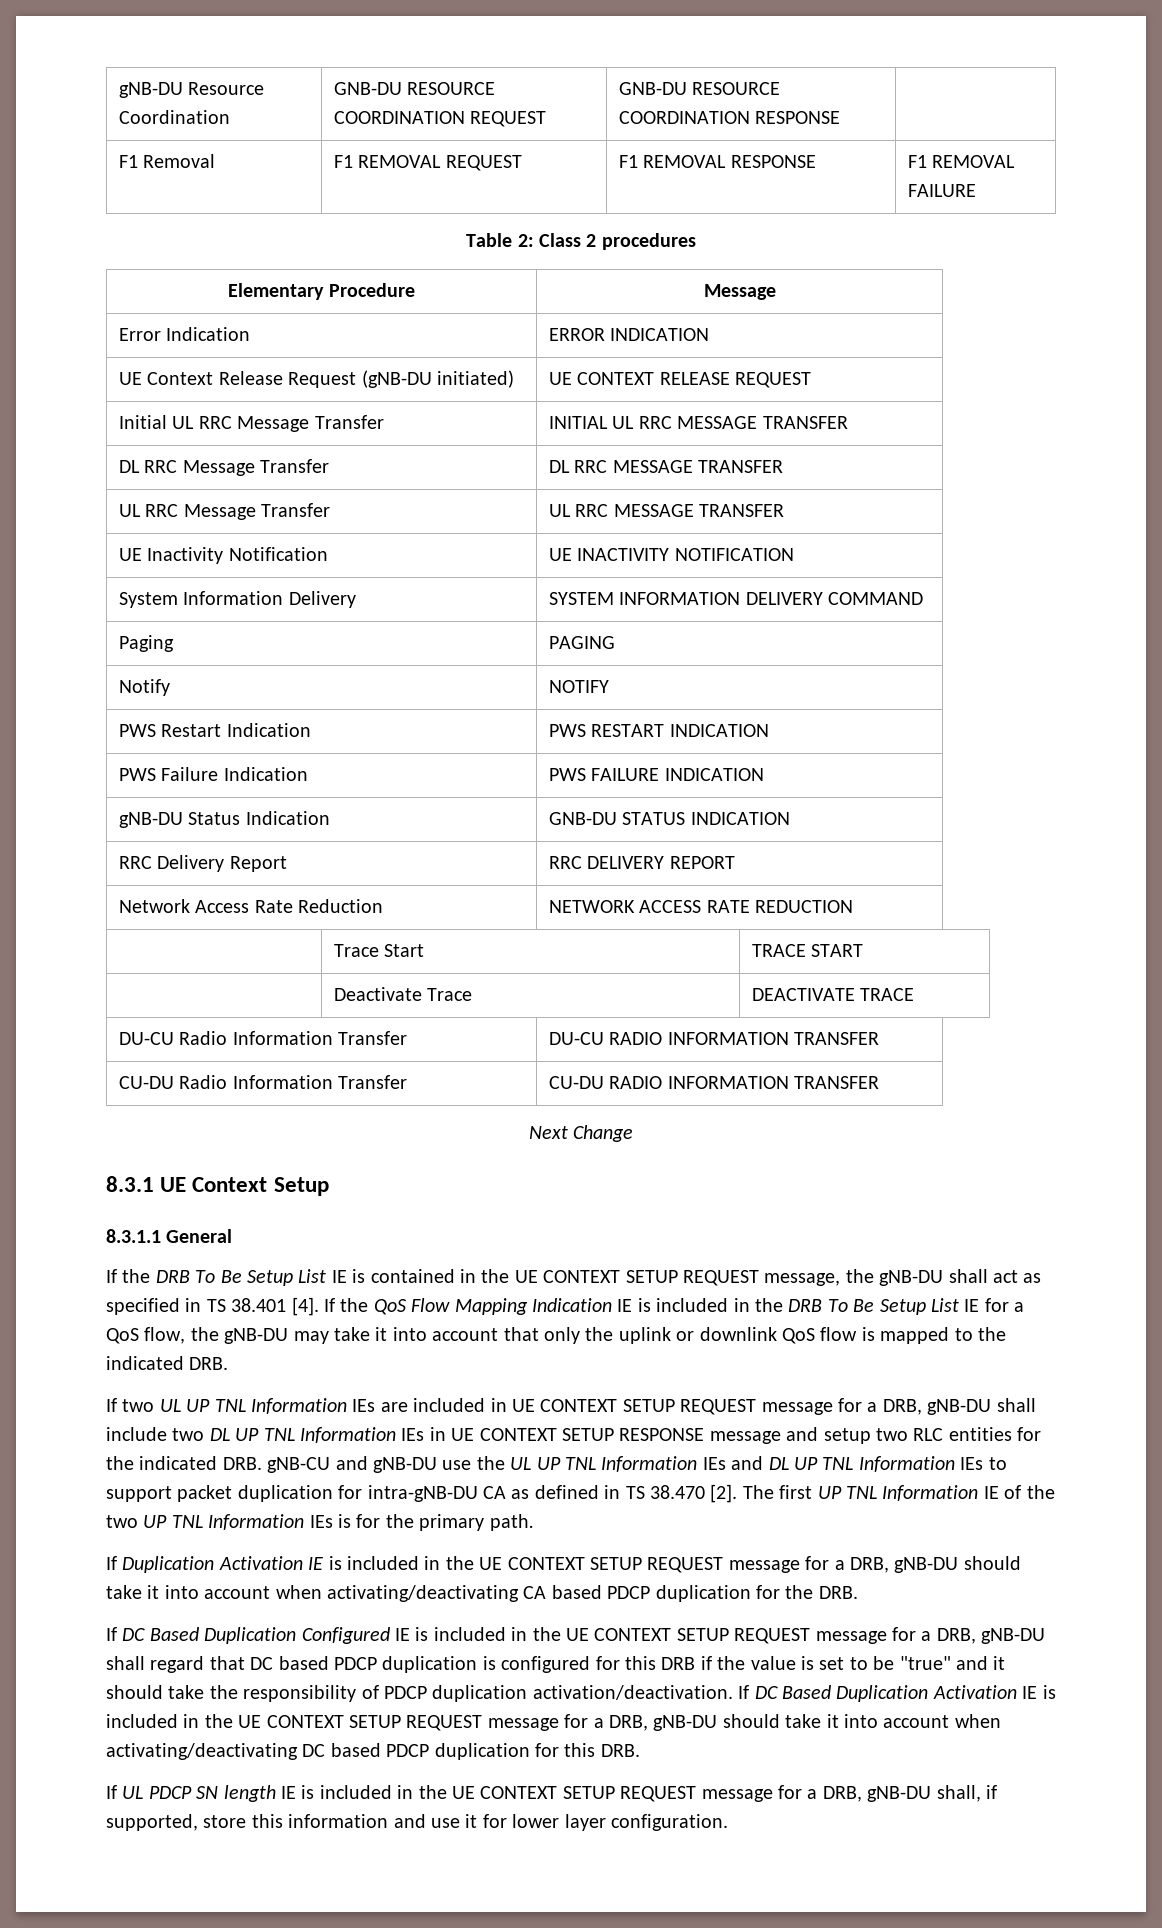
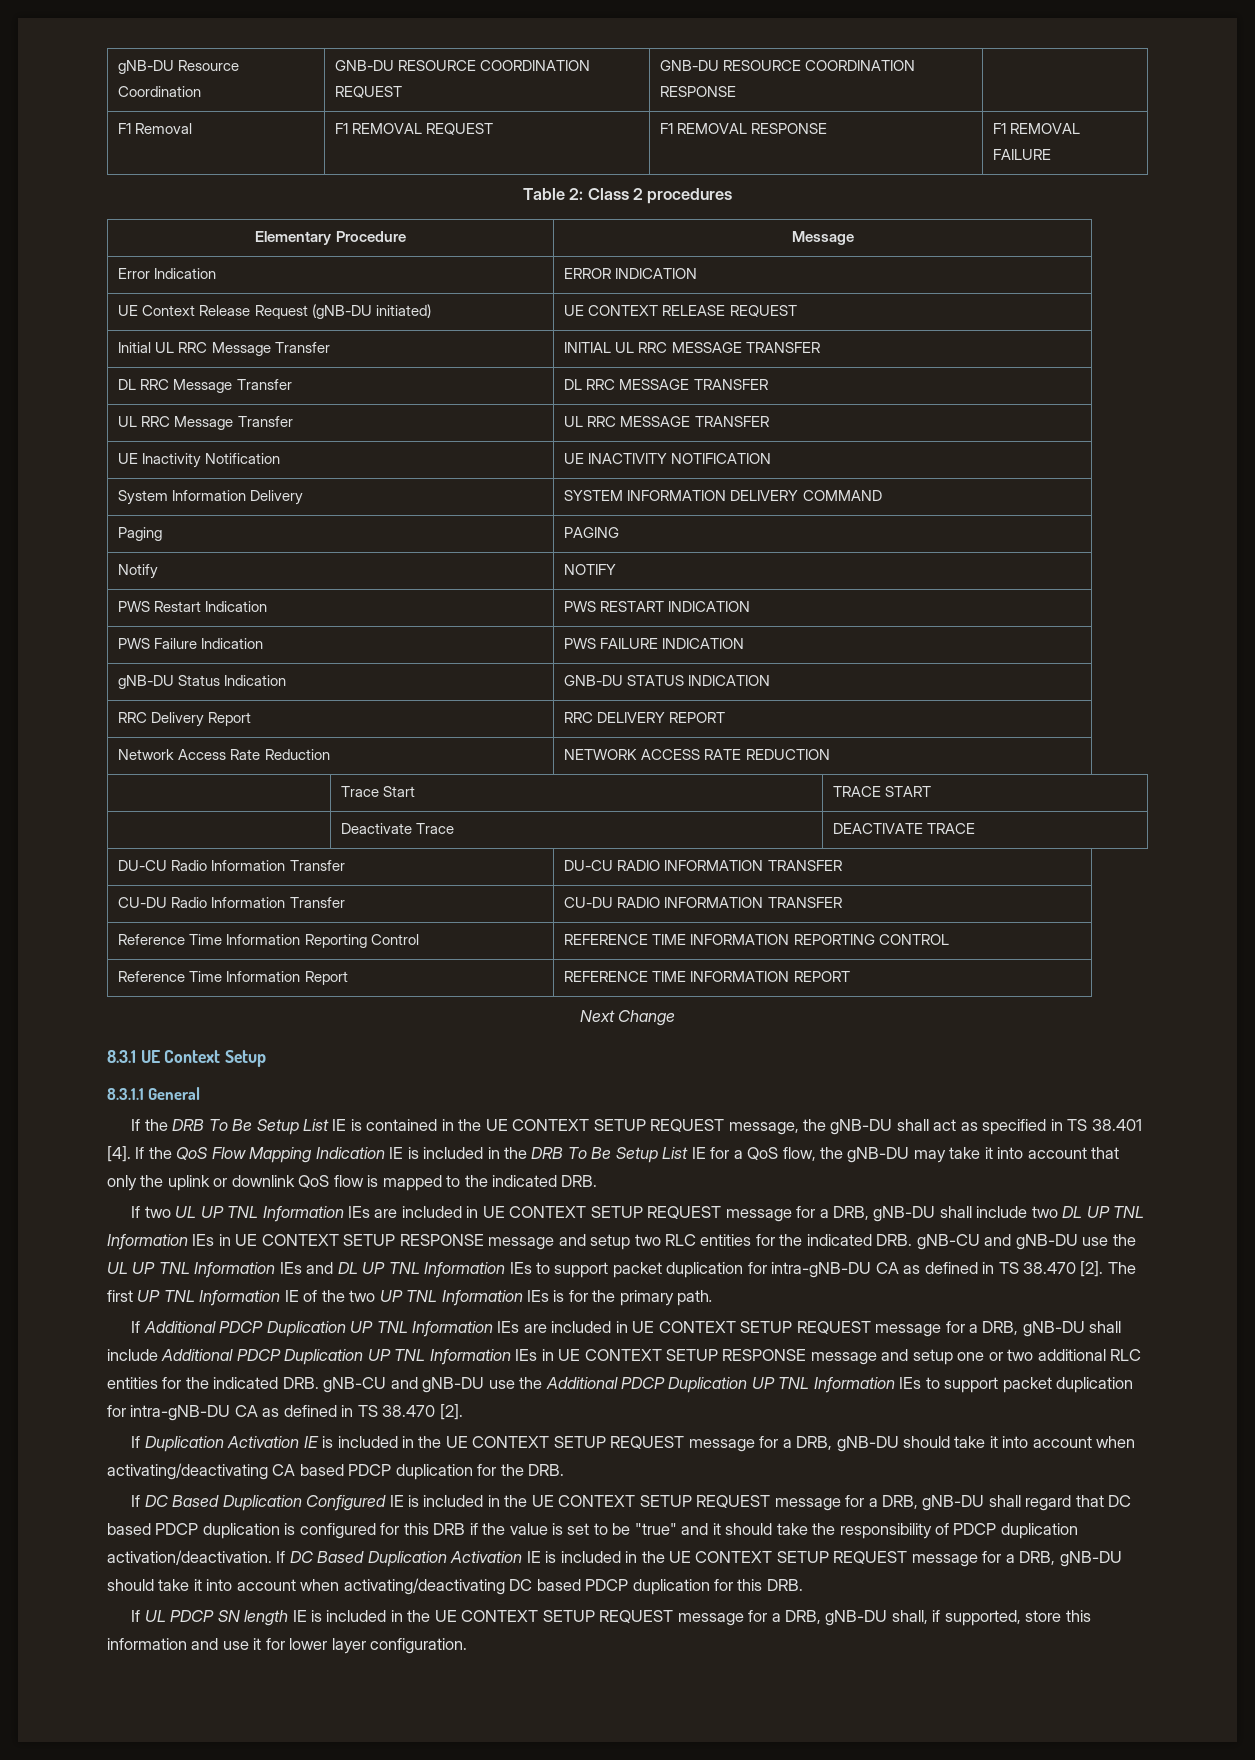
+ Reference Time Information Reporting Control | REFERENCE TIME INFORMATION REPORTING CONTROL
+ Reference Time Information Report | REFERENCE TIME INFORMATION REPORT
+ If Additional PDCP Duplication UP TNL Information IEs are included in UE CONTEXT SETUP REQUEST message for a DRB, gNB-DU shall include Additional PDCP Duplication UP TNL Information IEs in UE CONTEXT SETUP RESPONSE message and setup one or two additional RLC entities for the indicated DRB. gNB-CU and gNB-DU use the Additional PDCP Duplication UP TNL Information IEs to support packet duplication for intra-gNB-DU CA as defined in TS 38.470 [2].

